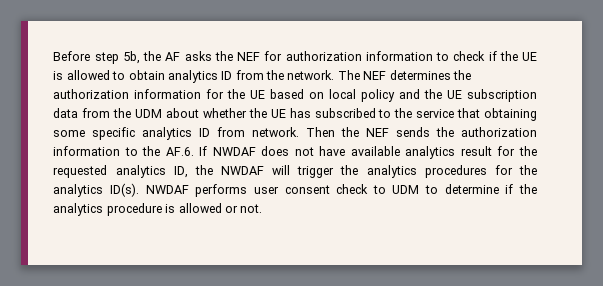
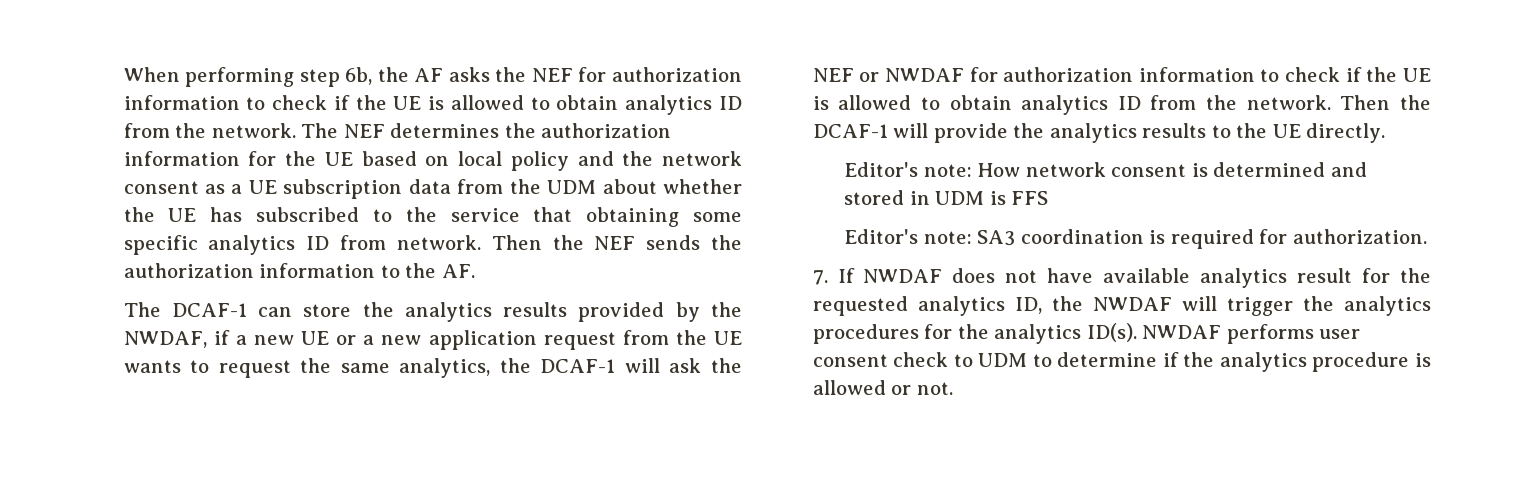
- Before step 5b, the AF asks the NEF for authorization information to check if the UE is allowed to obtain analytics ID from the network.
+ When performing step 6b, the AF asks the NEF for authorization information to check if the UE is allowed to obtain analytics ID from the network.
- The NEF determines the authorization information for the UE based on local policy and the UE subscription data from the UDM about whether the UE has subscribed to the service that obtaining some specific analytics ID from network.
+ The NEF determines the authorization information for the UE based on local policy and the network consent as a UE subscription data from the UDM about whether the UE has subscribed to the service that obtaining some specific analytics ID from network.
- Then the NEF sends the authorization information to the AF.6. If NWDAF does not have available analytics result for the requested analytics ID, the NWDAF will trigger the analytics procedures for the analytics ID(s).
+ Then the NEF sends the authorization information to the AF.
+ The DCAF-1 can store the analytics results provided by the NWDAF, if a new UE or a new application request from the UE wants to request the same analytics, the DCAF-1 will ask the NEF or NWDAF for authorization information to check if the UE is allowed to obtain analytics ID from the network. Then the DCAF-1 will provide the analytics results to the UE directly.
+ Editor's note: How network consent is determined and stored in UDM is FFS
+ Editor's note: SA3 coordination is required for authorization.
+ 7. If NWDAF does not have available analytics result for the requested analytics ID, the NWDAF will trigger the analytics procedures for the analytics ID(s).

